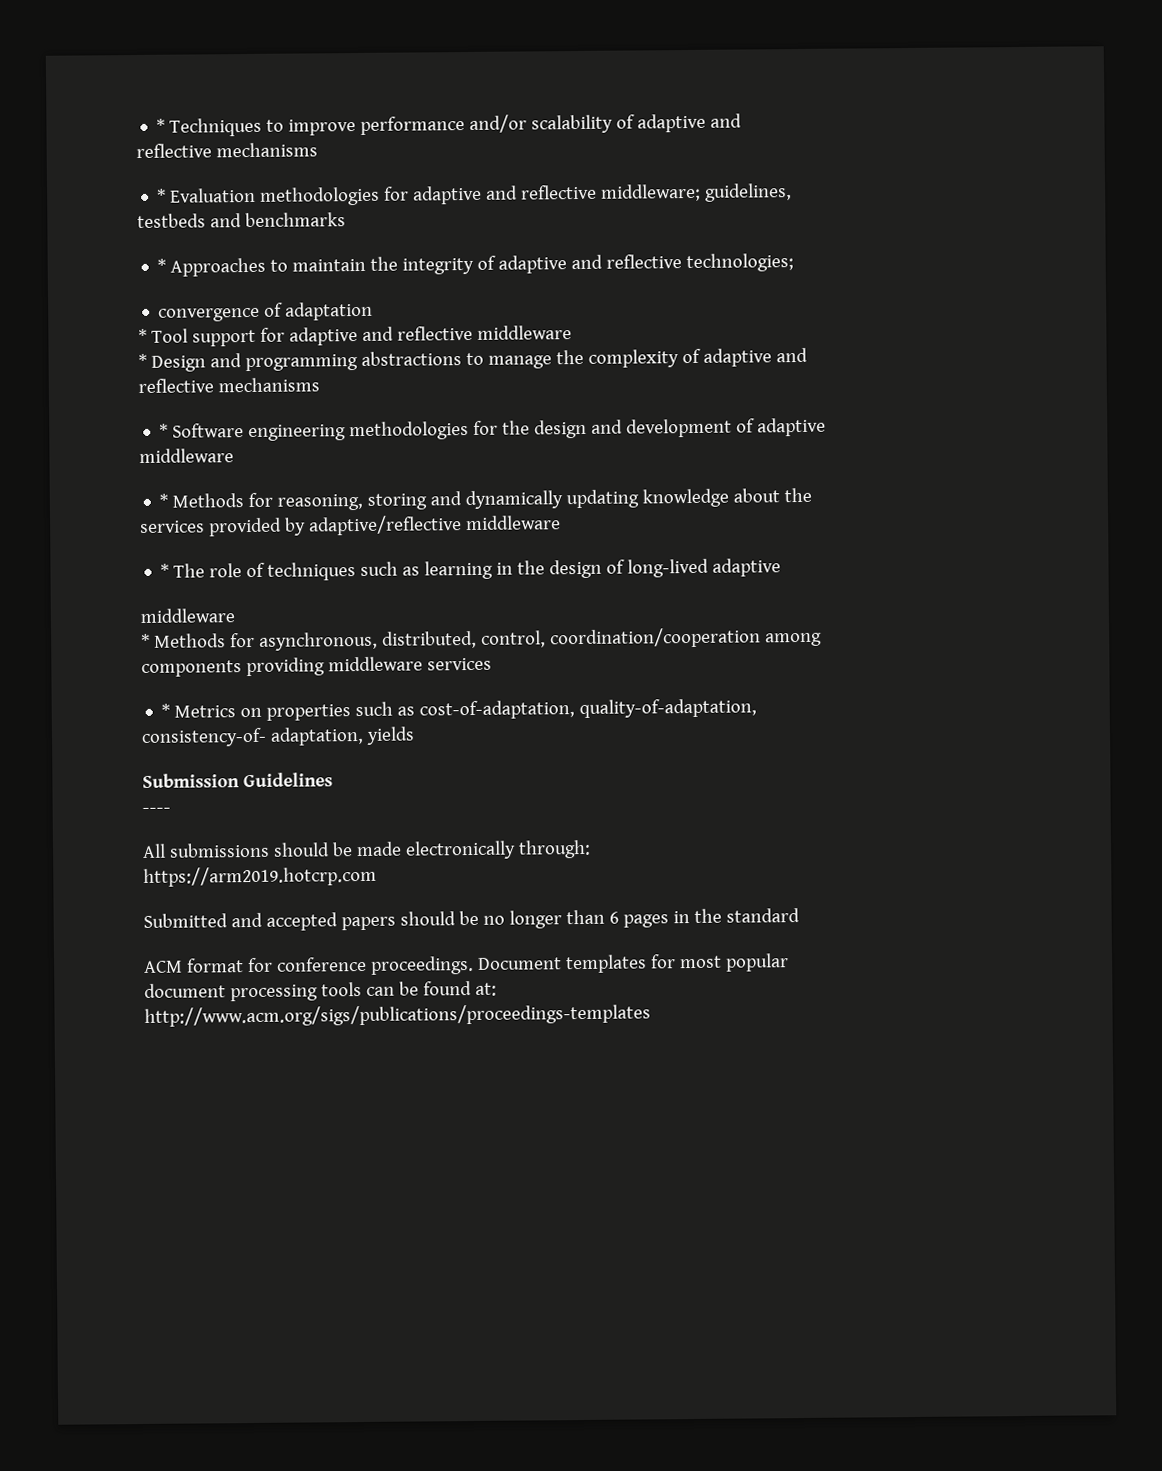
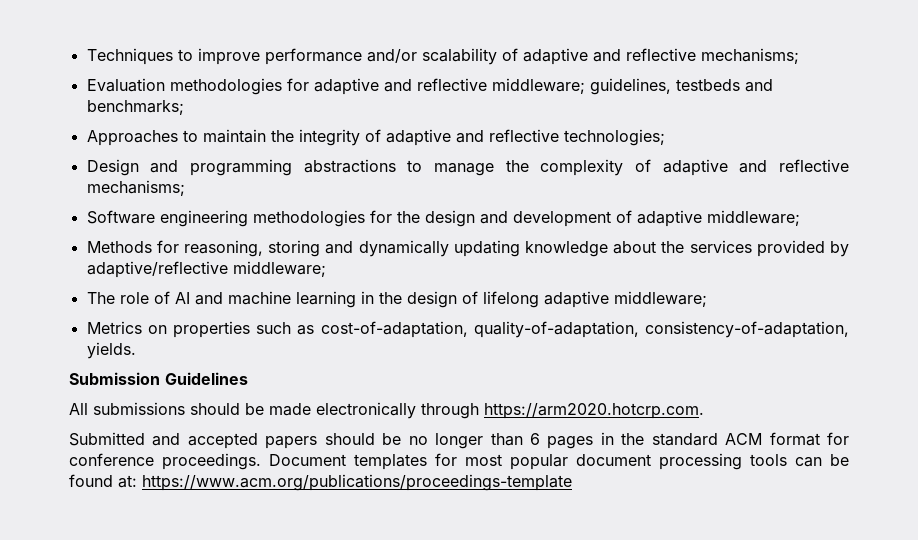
- * Techniques to improve performance and/or scalability of adaptive and
- reflective mechanisms
- * Evaluation methodologies for adaptive and reflective middleware; guidelines,
- testbeds and benchmarks
- * Approaches to maintain the integrity of adaptive and reflective technologies;
+ Techniques to improve performance and/or scalability of adaptive and reflective mechanisms;
+ Evaluation methodologies for adaptive and reflective middleware; guidelines, testbeds and benchmarks;
+ Approaches to maintain the integrity of adaptive and reflective technologies;
- convergence of adaptation
- * Tool support for adaptive and reflective middleware
- * Design and programming abstractions to manage the complexity of adaptive and
- reflective mechanisms
- * Software engineering methodologies for the design and development of adaptive
- middleware
- * Methods for reasoning, storing and dynamically updating knowledge about the
- services provided by adaptive/reflective middleware
- * The role of techniques such as learning in the design of long-lived adaptive
- middleware
- * Methods for asynchronous, distributed, control, coordination/cooperation among
- components providing middleware services
- * Metrics on properties such as cost-of-adaptation, quality-of-adaptation,
- consistency-of- adaptation, yields
+ Design and programming abstractions to manage the complexity of adaptive and reflective mechanisms;
+ Software engineering methodologies for the design and development of adaptive middleware;
+ Methods for reasoning, storing and dynamically updating knowledge about the services provided by adaptive/reflective middleware;
+ The role of AI and machine learning in the design of lifelong adaptive middleware;
+ Metrics on properties such as cost-of-adaptation, quality-of-adaptation, consistency-of-adaptation, yields.
- ----
- All submissions should be made electronically through:
- https://arm2019.hotcrp.com
+ All submissions should be made electronically through https://arm2020.hotcrp.com.
- Submitted and accepted papers should be no longer than 6 pages in the standard
- ACM format for conference proceedings.
+ Submitted and accepted papers should be no longer than 6 pages in the standard ACM format for conference proceedings.
- Document templates for most popular
- document processing tools can be found at:
- http://www.acm.org/sigs/publications/proceedings-templates
+ Document templates for most popular document processing tools can be found at: https://www.acm.org/publications/proceedings-template

